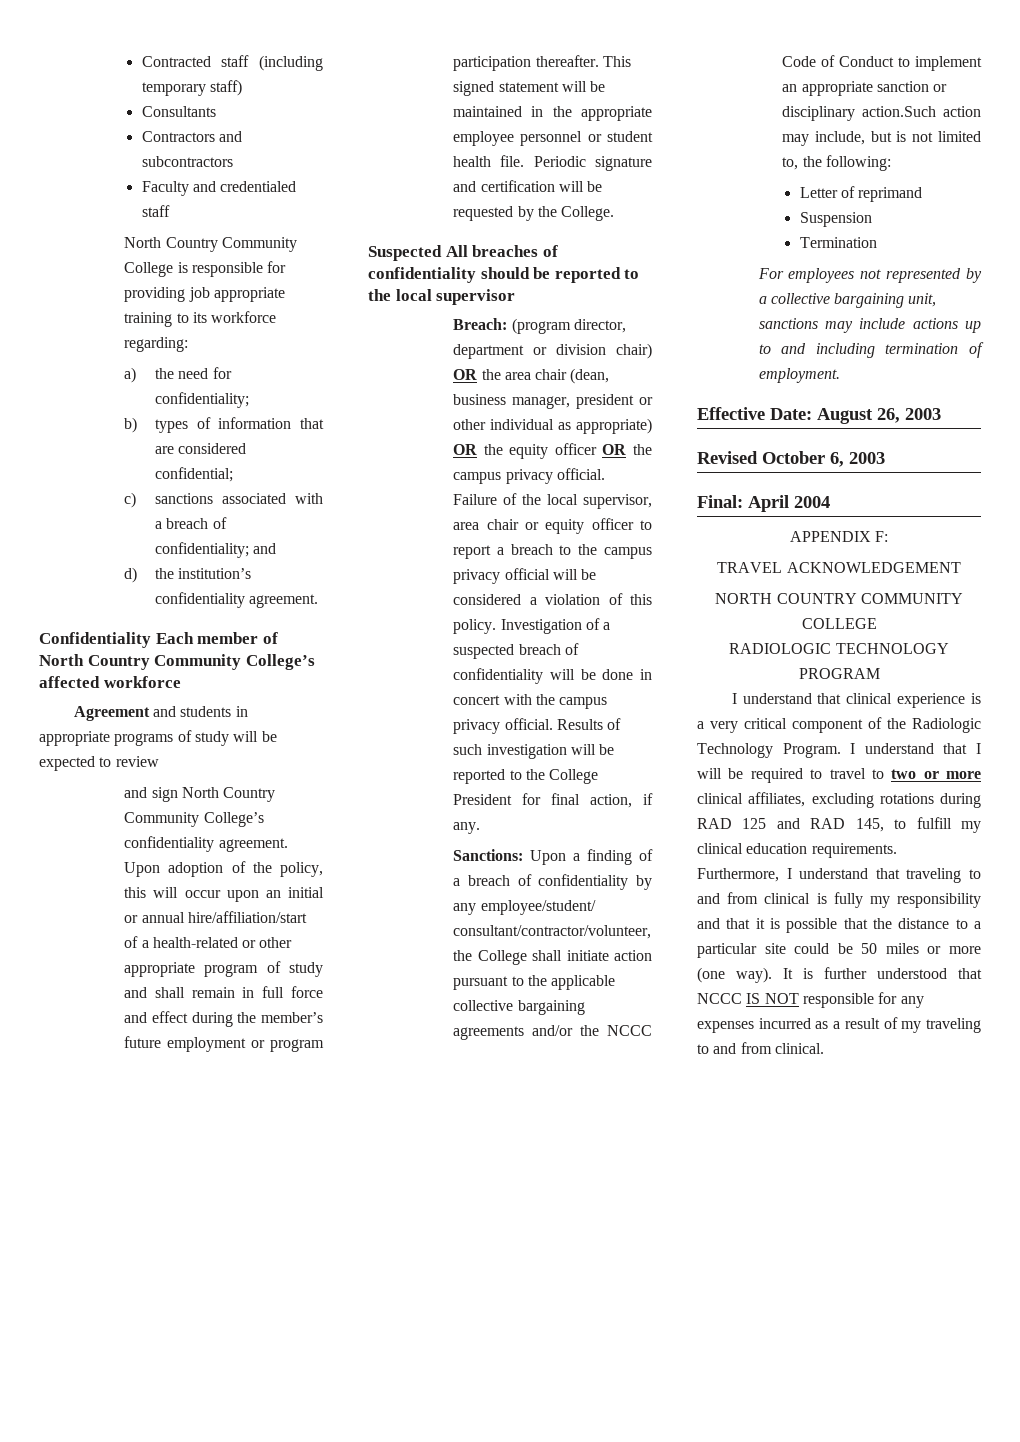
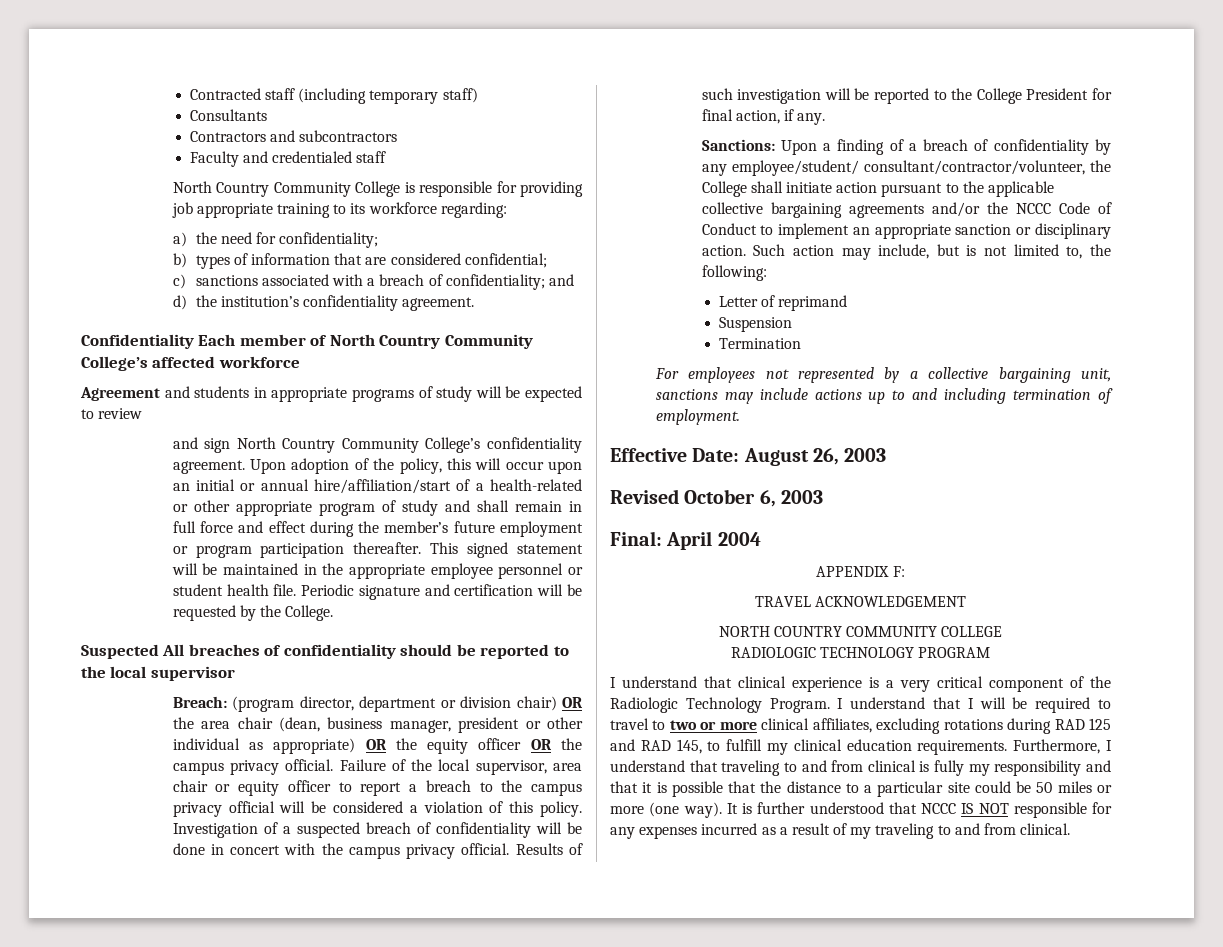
- Sanctions: Upon a finding of a breach of confidentiality by any employee/student/ consultant/contractor/volunteer, the College shall initiate action pursuant to the applicable collective bargaining agreements and/or the NCCC Code of Conduct to implement an appropriate sanction or disciplinary action.Such action may include, but is not limited to, the following:
+ Sanctions: Upon a finding of a breach of confidentiality by any employee/student/ consultant/contractor/volunteer, the College shall initiate action pursuant to the applicable collective bargaining agreements and/or the NCCC Code of Conduct to implement an appropriate sanction or disciplinary action. Such action may include, but is not limited to, the following:

